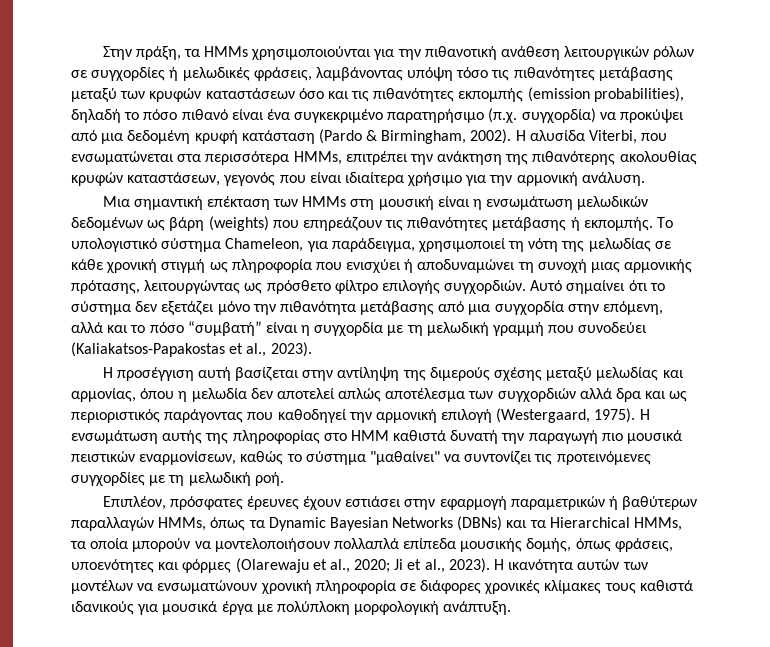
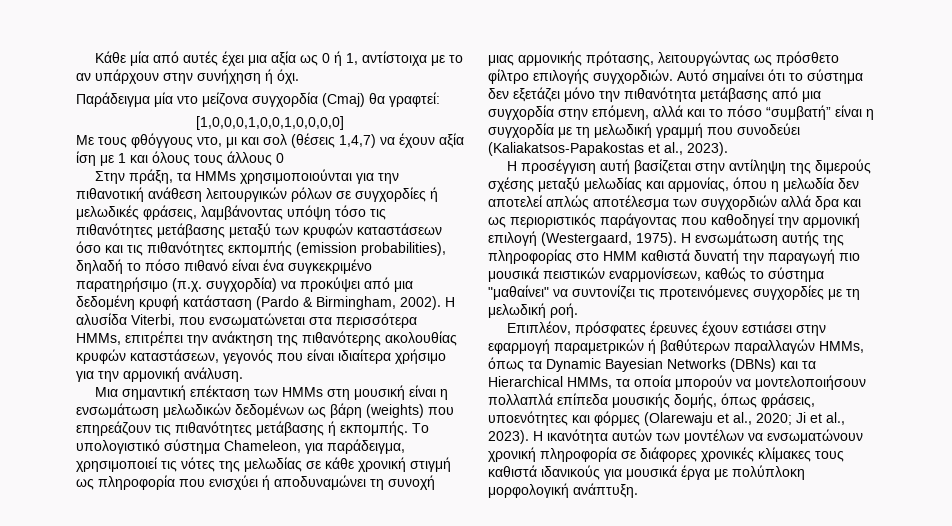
+ Κάθε μία από αυτές έχει μια αξία ως 0 ή 1, αντίστοιχα με το αν υπάρχουν στην συνήχηση ή όχι.
+ Παράδειγμα μία ντο μείζονα συγχορδία (Cmaj) θα γραφτεί:
+ [1,0,0,0,1,0,0,1,0,0,0,0]
+ Με τους φθόγγους ντο, μι και σολ (θέσεις 1,4,7) να έχουν αξία ίση με 1 και όλους τους άλλους 0
- Το υπολογιστικό σύστημα Chameleon, για παράδειγμα, χρησιμοποιεί τη νότη της μελωδίας σε κάθε χρονική στιγμή ως πληροφορία που ενισχύει ή αποδυναμώνει τη συνοχή μιας αρμονικής πρότασης, λειτουργώντας ως πρόσθετο φίλτρο επιλογής συγχορδιών.
+ Το υπολογιστικό σύστημα Chameleon, για παράδειγμα, χρησιμοποιεί τις νότες της μελωδίας σε κάθε χρονική στιγμή ως πληροφορία που ενισχύει ή αποδυναμώνει τη συνοχή μιας αρμονικής πρότασης, λειτουργώντας ως πρόσθετο φίλτρο επιλογής συγχορδιών.

